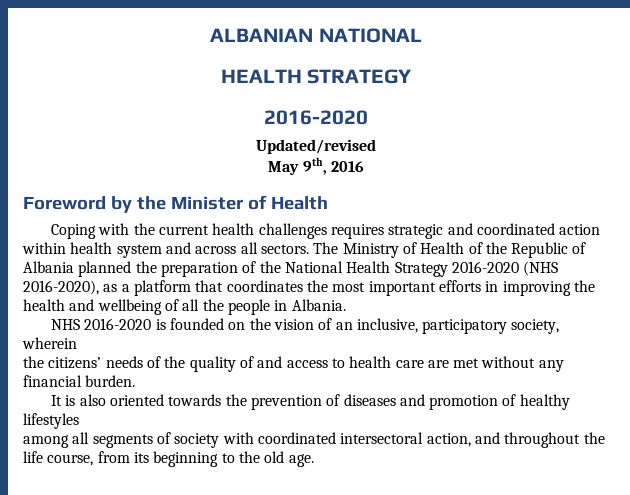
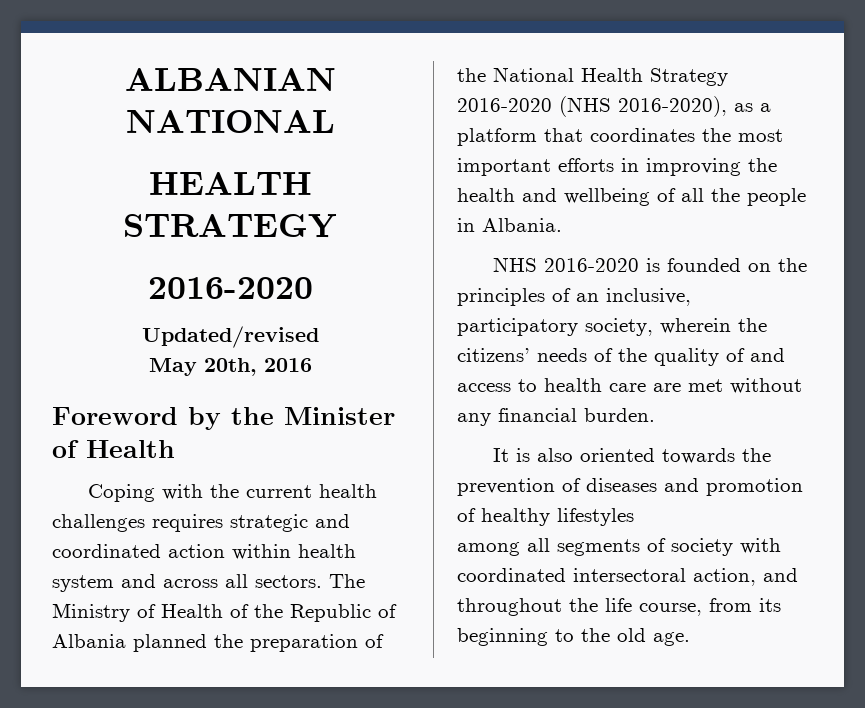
- May 9th, 2016
+ May 20th, 2016
- NHS 2016-2020 is founded on the vision of an inclusive, participatory society, wherein
- the citizens’ needs of the quality of and access to health care are met without any financial burden.
+ NHS 2016-2020 is founded on the principles of an inclusive, participatory society, wherein the citizens’ needs of the quality of and access to health care are met without any financial burden.

